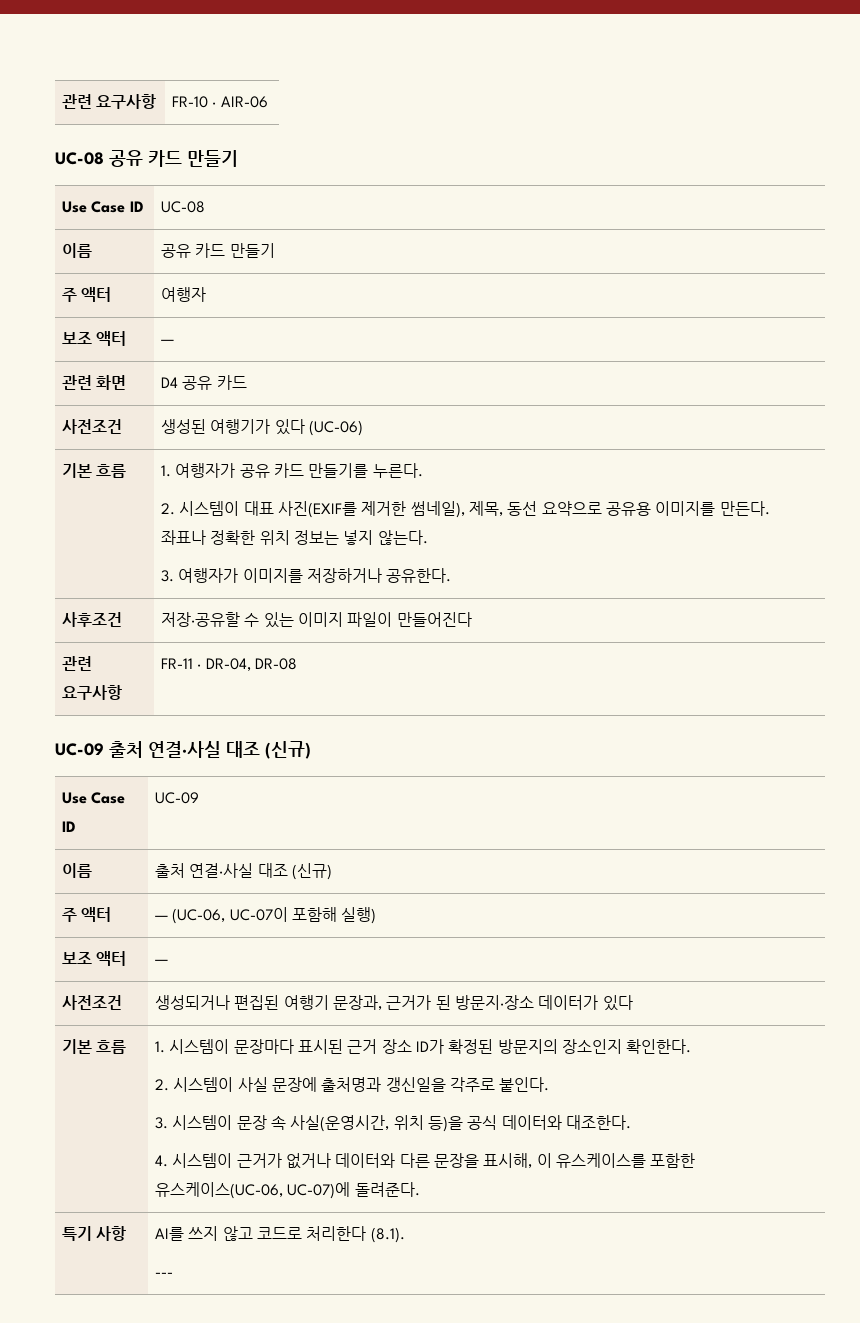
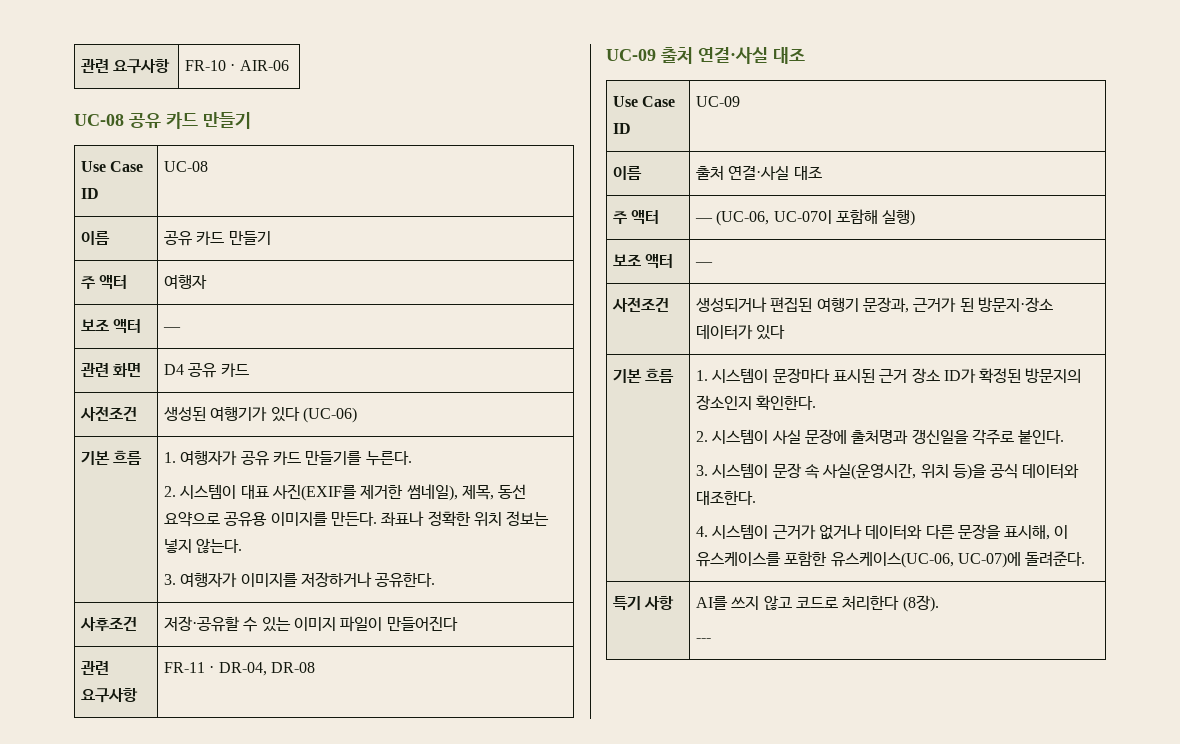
- UC-09 출처 연결·사실 대조 (신규)
+ UC-09 출처 연결·사실 대조
- 이름 | 출처 연결·사실 대조 (신규)
+ 이름 | 출처 연결·사실 대조
- 특기 사항 | AI를 쓰지 않고 코드로 처리한다 (8.1).
+ 특기 사항 | AI를 쓰지 않고 코드로 처리한다 (8장).

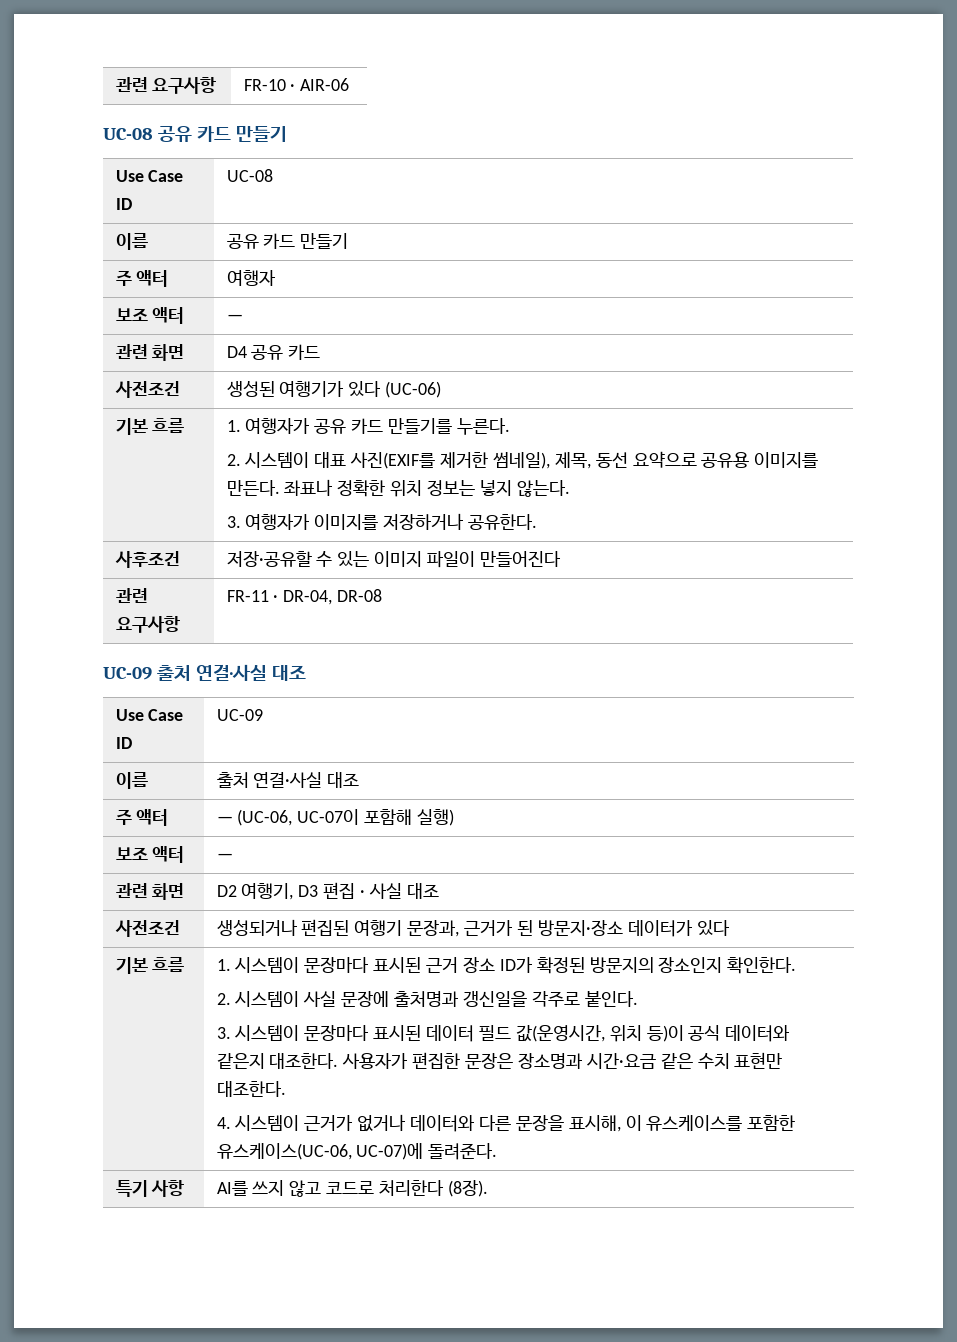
+ 관련 화면 | D2 여행기, D3 편집 · 사실 대조
- 3. 시스템이 문장 속 사실(운영시간, 위치 등)을 공식 데이터와 대조한다.
+ 3. 시스템이 문장마다 표시된 데이터 필드 값(운영시간, 위치 등)이 공식 데이터와 같은지 대조한다. 사용자가 편집한 문장은 장소명과 시간·요금 같은 수치 표현만 대조한다.
  특기 사항 | AI를 쓰지 않고 코드로 처리한다 (8장).
- ---

